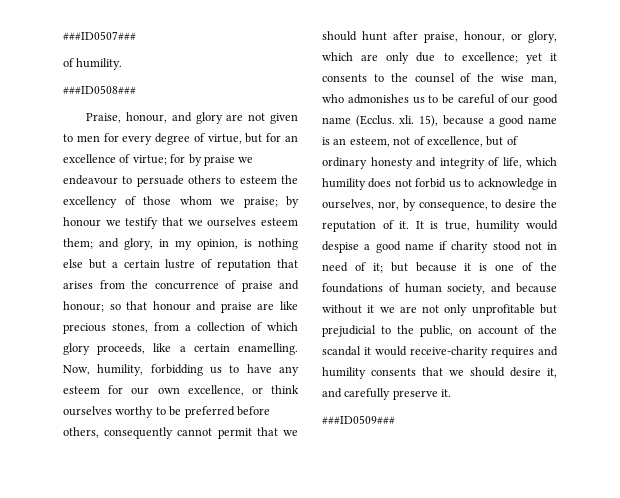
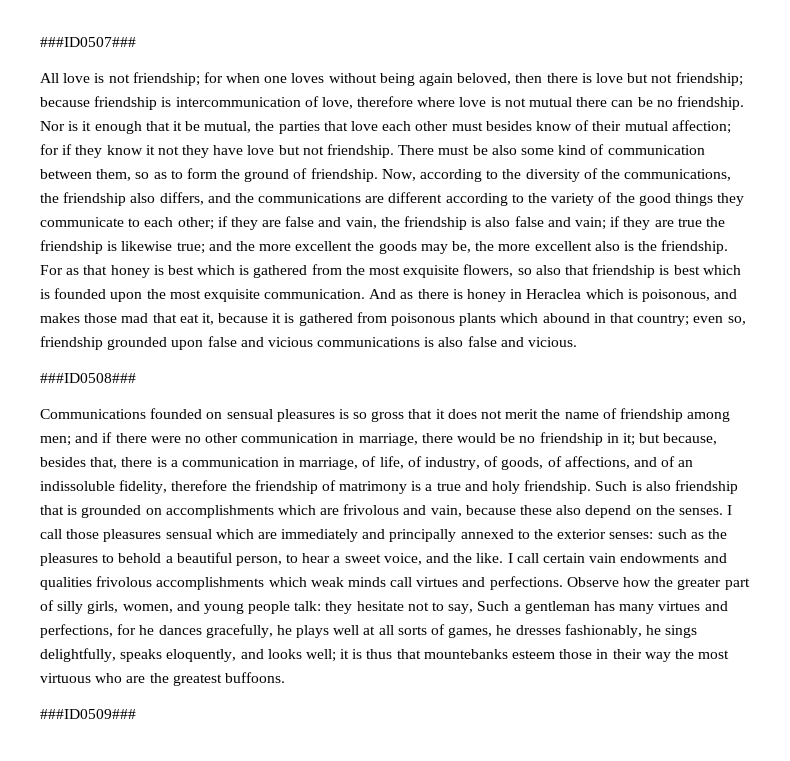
- of humility.
+ All love is not friendship; for when one loves without being again beloved, then there is love but not friendship; because friendship is intercommunication of love, therefore where love is not mutual there can be no friendship. Nor is it enough that it be mutual, the parties that love each other must besides know of their mutual affection; for if they know it not they have love but not friendship. There must be also some kind of communication between them, so as to form the ground of friendship. Now, according to the diversity of the communications, the friendship also differs, and the communications are different according to the variety of the good things they communicate to each other; if they are false and vain, the friendship is also false and vain; if they are true the friendship is likewise true; and the more excellent the goods may be, the more excellent also is the friendship. For as that honey is best which is gathered from the most exquisite flowers, so also that friendship is best which is founded upon the most exquisite communication. And as there is honey in Heraclea which is poisonous, and makes those mad that eat it, because it is gathered from poisonous plants which abound in that country; even so, friendship grounded upon false and vicious communications is also false and vicious.
  ###ID0508###
- Praise, honour, and glory are not given to men for every degree of virtue, but for an excellence of virtue; for by praise we endeavour to persuade others to esteem the excellency of those whom we praise; by honour we testify that we ourselves esteem them; and glory, in my opinion, is nothing else but a certain lustre of reputation that arises from the concurrence of praise and honour; so that honour and praise are like precious stones, from a collection of which glory proceeds, like a certain enamelling. Now, humility, forbidding us to have any esteem for our own excellence, or think ourselves worthy to be preferred before others, consequently cannot permit that we should hunt after praise, honour, or glory, which are only due to excellence; yet it consents to the counsel of the wise man, who admonishes us to be careful of our good name (Ecclus. xli. 15), because a good name is an esteem, not of excellence, but of ordinary honesty and integrity of life, which humility does not forbid us to acknowledge in ourselves, nor, by consequence, to desire the reputation of it. It is true, humility would despise a good name if charity stood not in need of it; but because it is one of the foundations of human society, and because without it we are not only unprofitable but prejudicial to the public, on account of the scandal it would receive-charity requires and humility consents that we should desire it, and carefully preserve it.
+ Communications founded on sensual pleasures is so gross that it does not merit the name of friendship among men; and if there were no other communication in marriage, there would be no friendship in it; but because, besides that, there is a communication in marriage, of life, of industry, of goods, of affections, and of an indissoluble fidelity, therefore the friendship of matrimony is a true and holy friendship. Such is also friendship that is grounded on accomplishments which are frivolous and vain, because these also depend on the senses. I call those pleasures sensual which are immediately and principally annexed to the exterior senses: such as the pleasures to behold a beautiful person, to hear a sweet voice, and the like. I call certain vain endowments and qualities frivolous accomplishments which weak minds call virtues and perfections. Observe how the greater part of silly girls, women, and young people talk: they hesitate not to say, Such a gentleman has many virtues and perfections, for he dances gracefully, he plays well at all sorts of games, he dresses fashionably, he sings delightfully, speaks eloquently, and looks well; it is thus that mountebanks esteem those in their way the most virtuous who are the greatest buffoons.

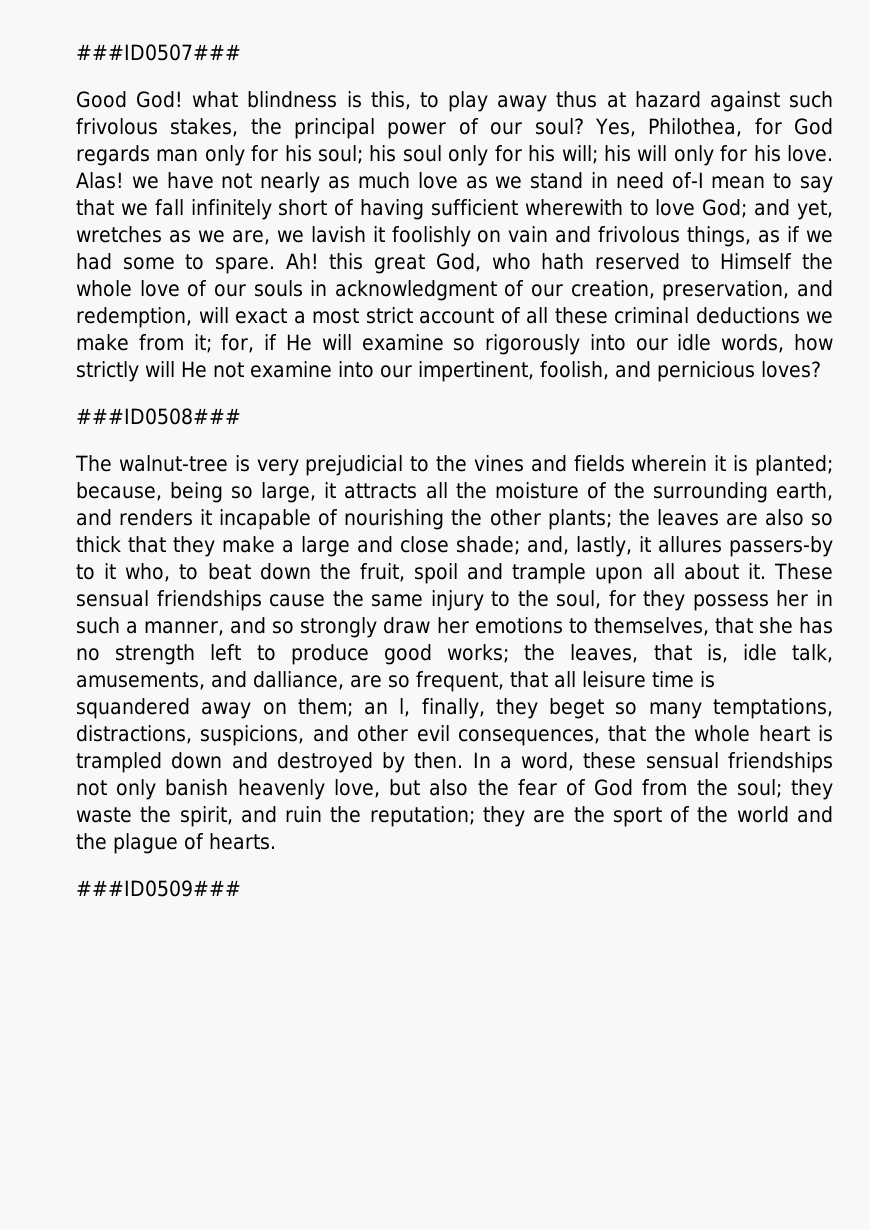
- All love is not friendship; for when one loves without being again beloved, then there is love but not friendship; because friendship is intercommunication of love, therefore where love is not mutual there can be no friendship. Nor is it enough that it be mutual, the parties that love each other must besides know of their mutual affection; for if they know it not they have love but not friendship. There must be also some kind of communication between them, so as to form the ground of friendship. Now, according to the diversity of the communications, the friendship also differs, and the communications are different according to the variety of the good things they communicate to each other; if they are false and vain, the friendship is also false and vain; if they are true the friendship is likewise true; and the more excellent the goods may be, the more excellent also is the friendship. For as that honey is best which is gathered from the most exquisite flowers, so also that friendship is best which is founded upon the most exquisite communication. And as there is honey in Heraclea which is poisonous, and makes those mad that eat it, because it is gathered from poisonous plants which abound in that country; even so, friendship grounded upon false and vicious communications is also false and vicious.
+ Good God! what blindness is this, to play away thus at hazard against such frivolous stakes, the principal power of our soul? Yes, Philothea, for God regards man only for his soul; his soul only for his will; his will only for his love. Alas! we have not nearly as much love as we stand in need of-I mean to say that we fall infinitely short of having sufficient wherewith to love God; and yet, wretches as we are, we lavish it foolishly on vain and frivolous things, as if we had some to spare. Ah! this great God, who hath reserved to Himself the whole love of our souls in acknowledgment of our creation, preservation, and redemption, will exact a most strict account of all these criminal deductions we make from it; for, if He will examine so rigorously into our idle words, how strictly will He not examine into our impertinent, foolish, and pernicious loves?
  ###ID0508###
- Communications founded on sensual pleasures is so gross that it does not merit the name of friendship among men; and if there were no other communication in marriage, there would be no friendship in it; but because, besides that, there is a communication in marriage, of life, of industry, of goods, of affections, and of an indissoluble fidelity, therefore the friendship of matrimony is a true and holy friendship. Such is also friendship that is grounded on accomplishments which are frivolous and vain, because these also depend on the senses. I call those pleasures sensual which are immediately and principally annexed to the exterior senses: such as the pleasures to behold a beautiful person, to hear a sweet voice, and the like. I call certain vain endowments and qualities frivolous accomplishments which weak minds call virtues and perfections. Observe how the greater part of silly girls, women, and young people talk: they hesitate not to say, Such a gentleman has many virtues and perfections, for he dances gracefully, he plays well at all sorts of games, he dresses fashionably, he sings delightfully, speaks eloquently, and looks well; it is thus that mountebanks esteem those in their way the most virtuous who are the greatest buffoons.
+ The walnut-tree is very prejudicial to the vines and fields wherein it is planted; because, being so large, it attracts all the moisture of the surrounding earth, and renders it incapable of nourishing the other plants; the leaves are also so thick that they make a large and close shade; and, lastly, it allures passers-by to it who, to beat down the fruit, spoil and trample upon all about it. These sensual friendships cause the same injury to the soul, for they possess her in such a manner, and so strongly draw her emotions to themselves, that she has no strength left to produce good works; the leaves, that is, idle talk, amusements, and dalliance, are so frequent, that all leisure time is squandered away on them; an l, finally, they beget so many temptations, distractions, suspicions, and other evil consequences, that the whole heart is trampled down and destroyed by then. In a word, these sensual friendships not only banish heavenly love, but also the fear of God from the soul; they waste the spirit, and ruin the reputation; they are the sport of the world and the plague of hearts.

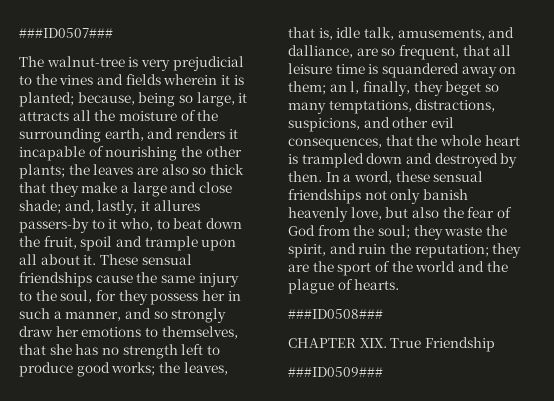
- Good God! what blindness is this, to play away thus at hazard against such frivolous stakes, the principal power of our soul? Yes, Philothea, for God regards man only for his soul; his soul only for his will; his will only for his love. Alas! we have not nearly as much love as we stand in need of-I mean to say that we fall infinitely short of having sufficient wherewith to love God; and yet, wretches as we are, we lavish it foolishly on vain and frivolous things, as if we had some to spare. Ah! this great God, who hath reserved to Himself the whole love of our souls in acknowledgment of our creation, preservation, and redemption, will exact a most strict account of all these criminal deductions we make from it; for, if He will examine so rigorously into our idle words, how strictly will He not examine into our impertinent, foolish, and pernicious loves?
- ###ID0508###
+ ###ID0508###
+ CHAPTER XIX. True Friendship

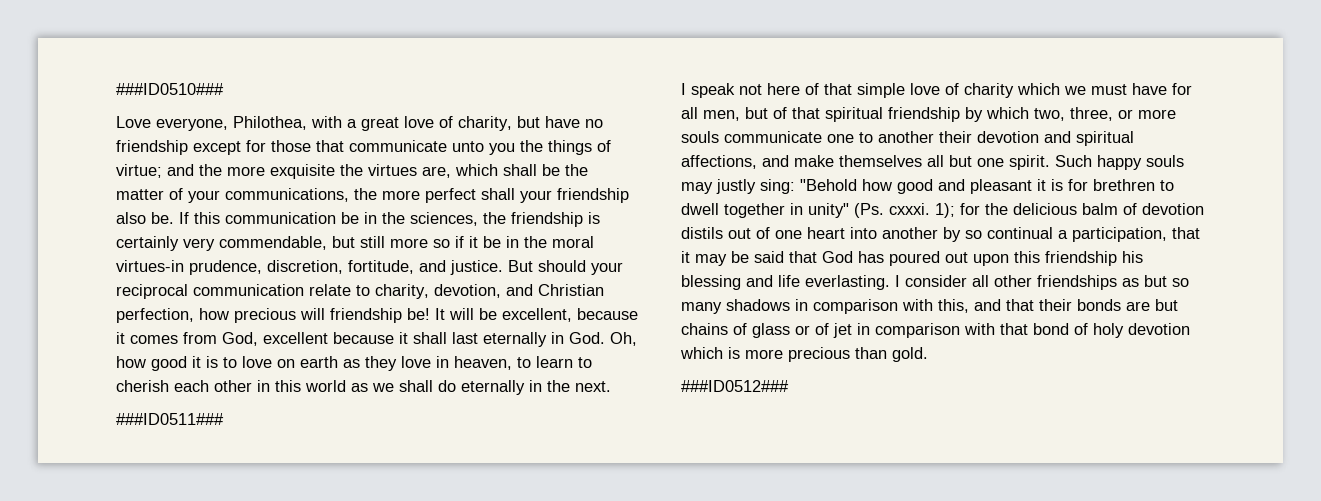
- ###ID0507###
- The walnut-tree is very prejudicial to the vines and fields wherein it is planted; because, being so large, it attracts all the moisture of the surrounding earth, and renders it incapable of nourishing the other plants; the leaves are also so thick that they make a large and close shade; and, lastly, it allures passers-by to it who, to beat down the fruit, spoil and trample upon all about it. These sensual friendships cause the same injury to the soul, for they possess her in such a manner, and so strongly draw her emotions to themselves, that she has no strength left to produce good works; the leaves, that is, idle talk, amusements, and dalliance, are so frequent, that all leisure time is squandered away on them; an l, finally, they beget so many temptations, distractions, suspicions, and other evil consequences, that the whole heart is trampled down and destroyed by then. In a word, these sensual friendships not only banish heavenly love, but also the fear of God from the soul; they waste the spirit, and ruin the reputation; they are the sport of the world and the plague of hearts.
- ###ID0508###
- CHAPTER XIX. True Friendship
- ###ID0509###
+ ###ID0510###
+ Love everyone, Philothea, with a great love of charity, but have no friendship except for those that communicate unto you the things of virtue; and the more exquisite the virtues are, which shall be the matter of your communications, the more perfect shall your friendship also be. If this communication be in the sciences, the friendship is certainly very commendable, but still more so if it be in the moral virtues-in prudence, discretion, fortitude, and justice. But should your reciprocal communication relate to charity, devotion, and Christian perfection, how precious will friendship be! It will be excellent, because it comes from God, excellent because it shall last eternally in God. Oh, how good it is to love on earth as they love in heaven, to learn to cherish each other in this world as we shall do eternally in the next.
+ ###ID0511###
+ I speak not here of that simple love of charity which we must have for all men, but of that spiritual friendship by which two, three, or more souls communicate one to another their devotion and spiritual affections, and make themselves all but one spirit. Such happy souls may justly sing: "Behold how good and pleasant it is for brethren to dwell together in unity" (Ps. cxxxi. 1); for the delicious balm of devotion distils out of one heart into another by so continual a participation, that it may be said that God has poured out upon this friendship his blessing and life everlasting. I consider all other friendships as but so many shadows in comparison with this, and that their bonds are but chains of glass or of jet in comparison with that bond of holy devotion which is more precious than gold.
+ ###ID0512###

